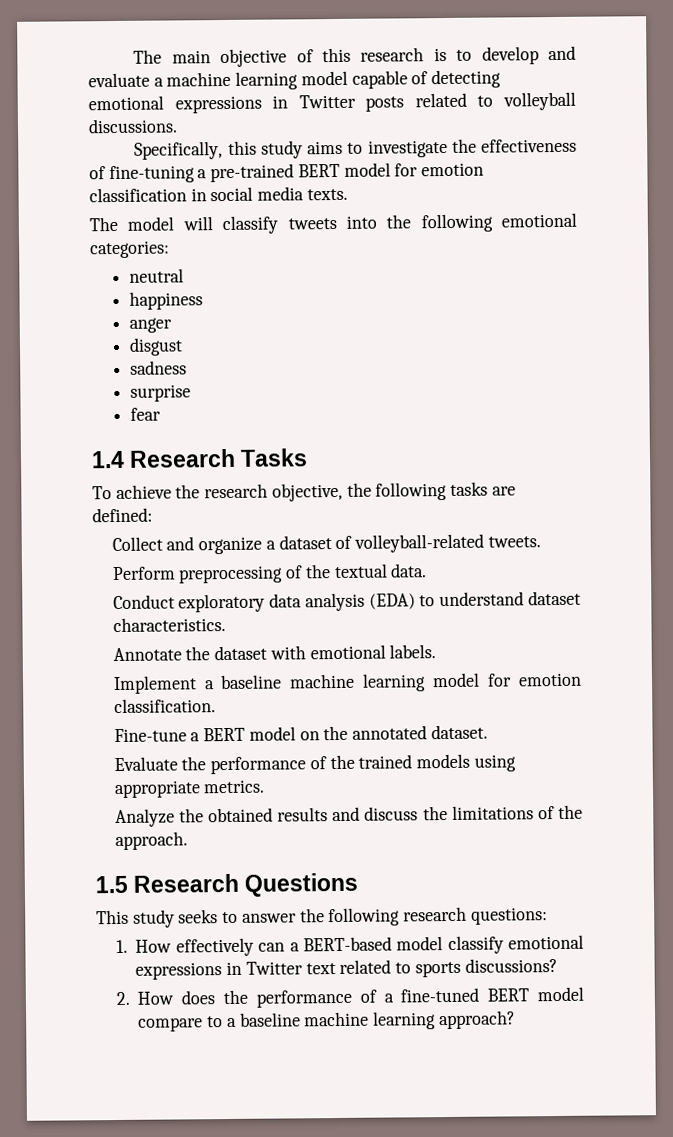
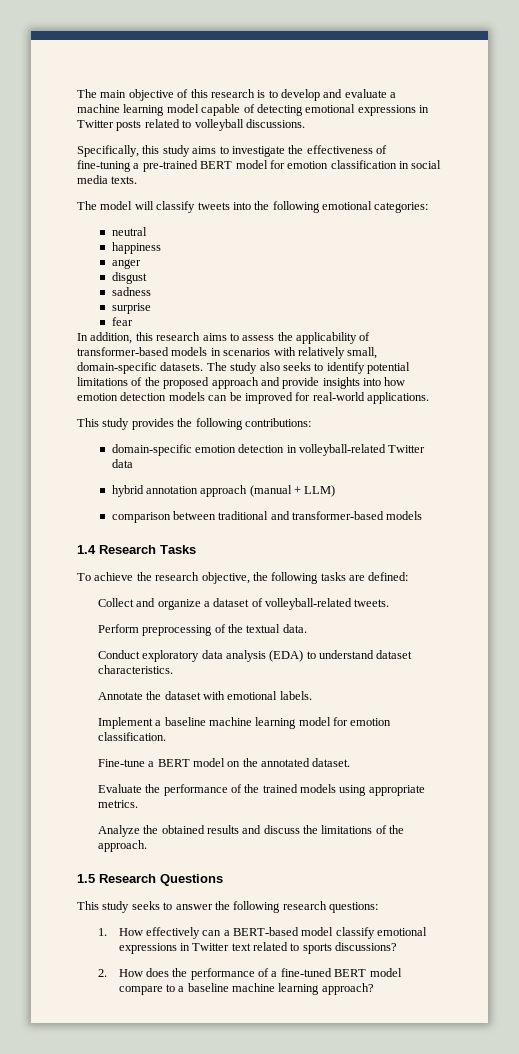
+ In addition, this research aims to assess the applicability of transformer-based models in scenarios with relatively small, domain-specific datasets. The study also seeks to identify potential limitations of the proposed approach and provide insights into how emotion detection models can be improved for real-world applications.
+ This study provides the following contributions:
+ domain-specific emotion detection in volleyball-related Twitter data
+ hybrid annotation approach (manual + LLM)
+ comparison between traditional and transformer-based models

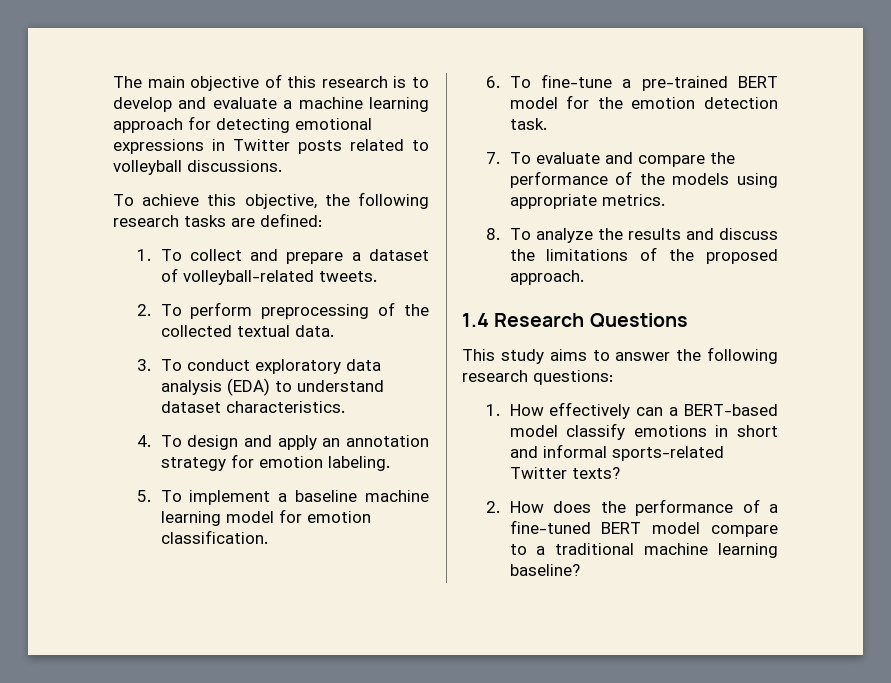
- The main objective of this research is to develop and evaluate a machine learning model capable of detecting emotional expressions in Twitter posts related to volleyball discussions.
+ The main objective of this research is to develop and evaluate a machine learning approach for detecting emotional expressions in Twitter posts related to volleyball discussions.
- Specifically, this study aims to investigate the effectiveness of fine-tuning a pre-trained BERT model for emotion classification in social media texts.
- The model will classify tweets into the following emotional categories:
- neutral
- happiness
- anger
- disgust
- sadness
- surprise
- fear
- In addition, this research aims to assess the applicability of transformer-based models in scenarios with relatively small, domain-specific datasets. The study also seeks to identify potential limitations of the proposed approach and provide insights into how emotion detection models can be improved for real-world applications.
- This study provides the following contributions:
- domain-specific emotion detection in volleyball-related Twitter data
- hybrid annotation approach (manual + LLM)
- comparison between traditional and transformer-based models
- 1.4 Research Tasks
- To achieve the research objective, the following tasks are defined:
+ To achieve this objective, the following research tasks are defined:
- Collect and organize a dataset of volleyball-related tweets.
+ 1. To collect and prepare a dataset of volleyball-related tweets.
- Perform preprocessing of the textual data.
+ 2. To perform preprocessing of the collected textual data.
- Conduct exploratory data analysis (EDA) to understand dataset characteristics.
+ 3. To conduct exploratory data analysis (EDA) to understand dataset characteristics.
- Annotate the dataset with emotional labels.
- Implement a baseline machine learning model for emotion classification.
+ 4. To design and apply an annotation strategy for emotion labeling.
+ 5. To implement a baseline machine learning model for emotion classification.
- Fine-tune a BERT model on the annotated dataset.
- Evaluate the performance of the trained models using appropriate metrics.
+ 6. To fine-tune a pre-trained BERT model for the emotion detection task.
+ 7. To evaluate and compare the performance of the models using appropriate metrics.
- Analyze the obtained results and discuss the limitations of the approach.
+ 8. To analyze the results and discuss the limitations of the proposed approach.
- 1.5 Research Questions
+ 1.4 Research Questions
- This study seeks to answer the following research questions:
+ This study aims to answer the following research questions:
- 1. How effectively can a BERT-based model classify emotional expressions in Twitter text related to sports discussions?
+ 1. How effectively can a BERT-based model classify emotions in short and informal sports-related Twitter texts?
- 2. How does the performance of a fine-tuned BERT model compare to a baseline machine learning approach?
+ 2. How does the performance of a fine-tuned BERT model compare to a traditional machine learning baseline?

